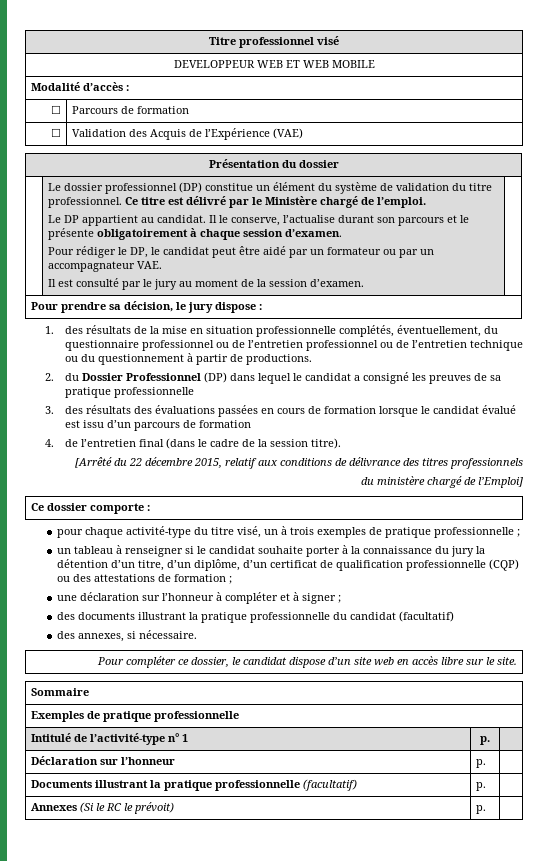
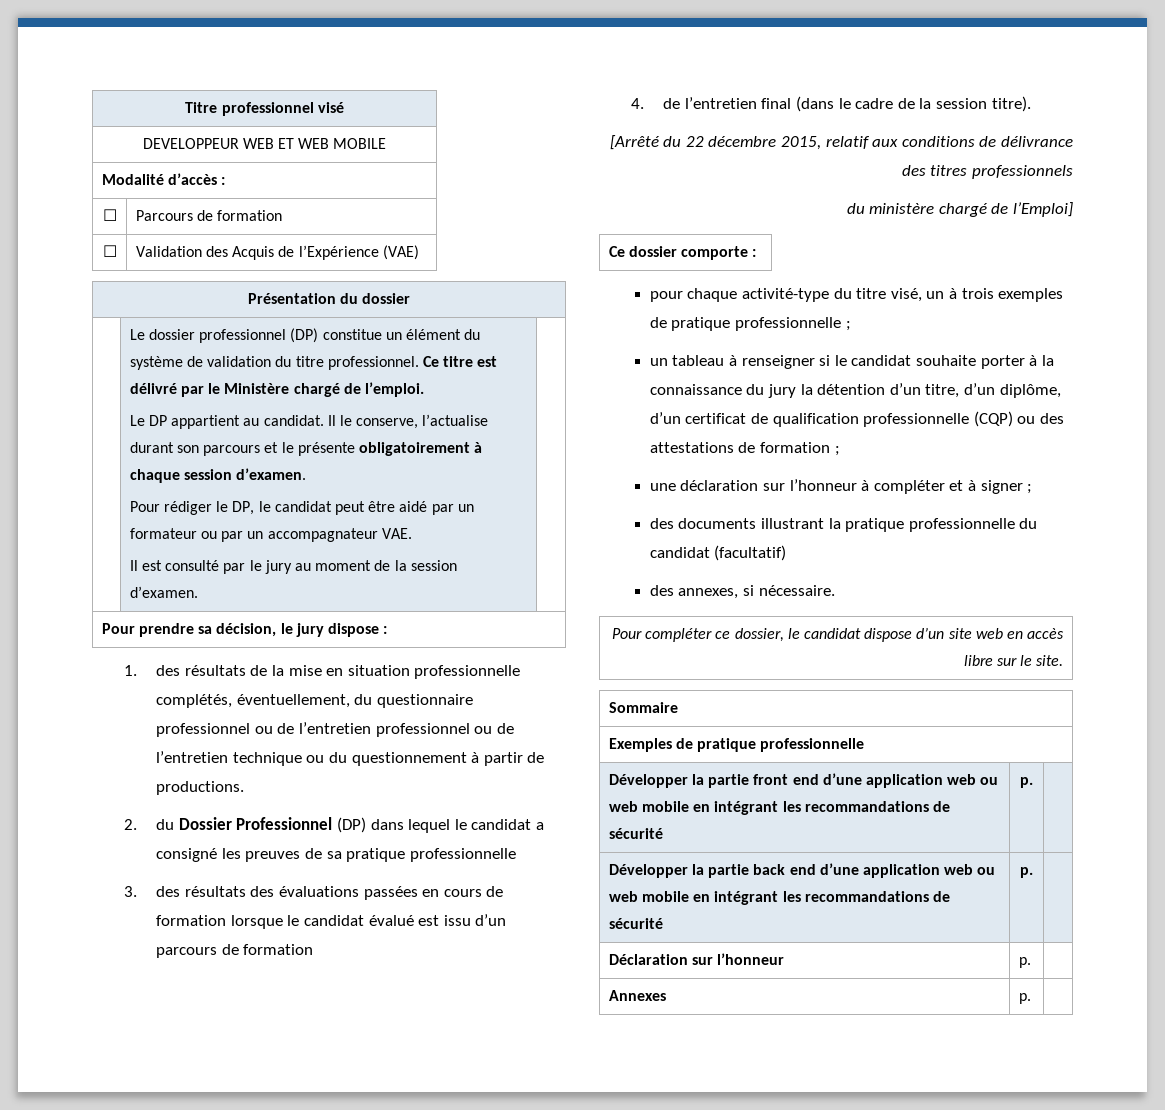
- Intitulé de l’activité-type n° 1 | p. |
+ Développer la partie front end d’une application web ou web mobile en intégrant les recommandations de sécurité | p. |
+ Développer la partie back end d’une application web ou web mobile en intégrant les recommandations de sécurité | p. |
- Documents illustrant la pratique professionnelle (facultatif) | p. |
- Annexes (Si le RC le prévoit) | p. |
+ Annexes | p. |

